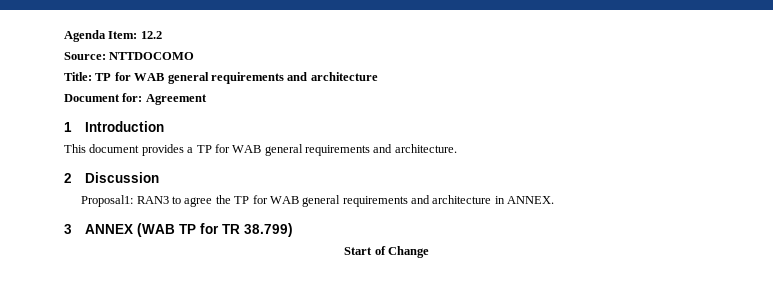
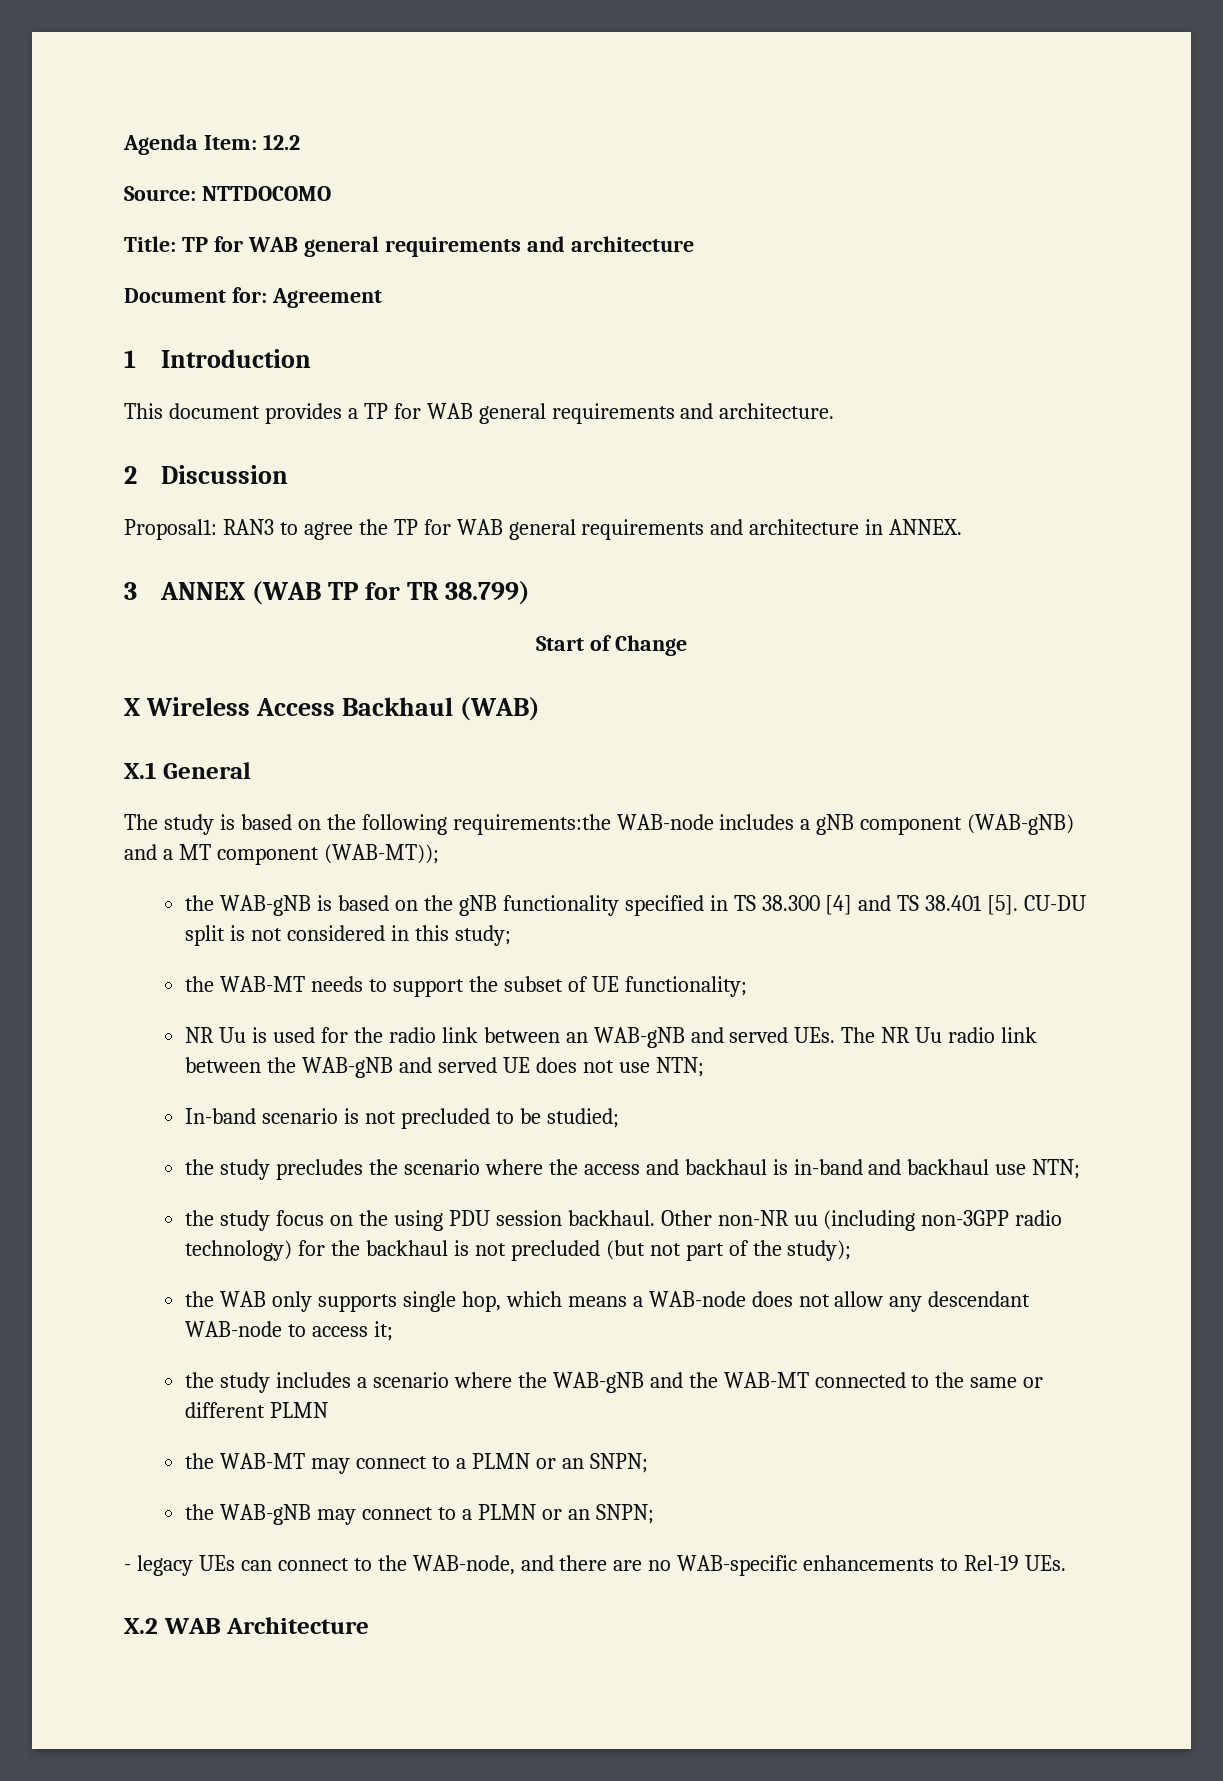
+ X Wireless Access Backhaul (WAB)
+ X.1 General
+ The study is based on the following requirements:the WAB-node includes a gNB component (WAB-gNB) and a MT component (WAB-MT));
+ the WAB-gNB is based on the gNB functionality specified in TS 38.300 [4] and TS 38.401 [5]. CU-DU split is not considered in this study;
+ the WAB-MT needs to support the subset of UE functionality;
+ NR Uu is used for the radio link between an WAB-gNB and served UEs. The NR Uu radio link between the WAB-gNB and served UE does not use NTN;
+ In-band scenario is not precluded to be studied;
+ the study precludes the scenario where the access and backhaul is in-band and backhaul use NTN;
+ the study focus on the using PDU session backhaul. Other non-NR uu (including non-3GPP radio technology) for the backhaul is not precluded (but not part of the study);
+ the WAB only supports single hop, which means a WAB-node does not allow any descendant WAB-node to access it;
+ the study includes a scenario where the WAB-gNB and the WAB-MT connected to the same or different PLMN
+ the WAB-MT may connect to a PLMN or an SNPN;
+ the WAB-gNB may connect to a PLMN or an SNPN;
+ - legacy UEs can connect to the WAB-node, and there are no WAB-specific enhancements to Rel-19 UEs.
+ X.2 WAB Architecture

